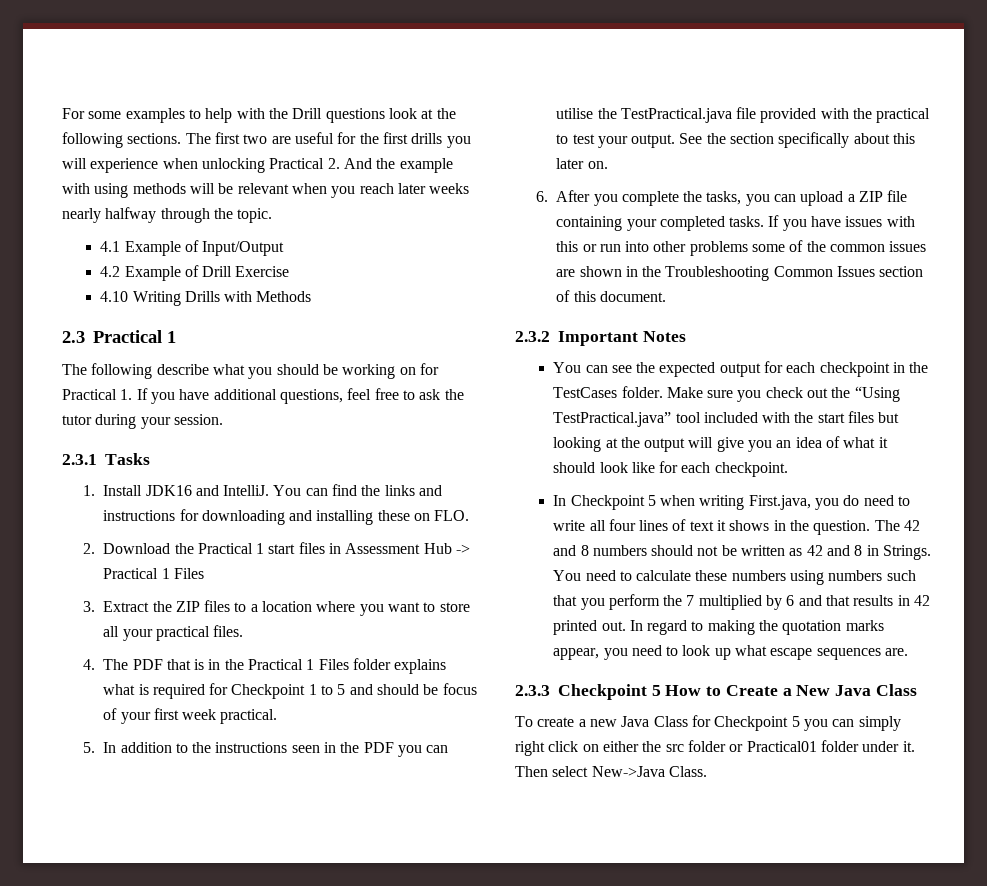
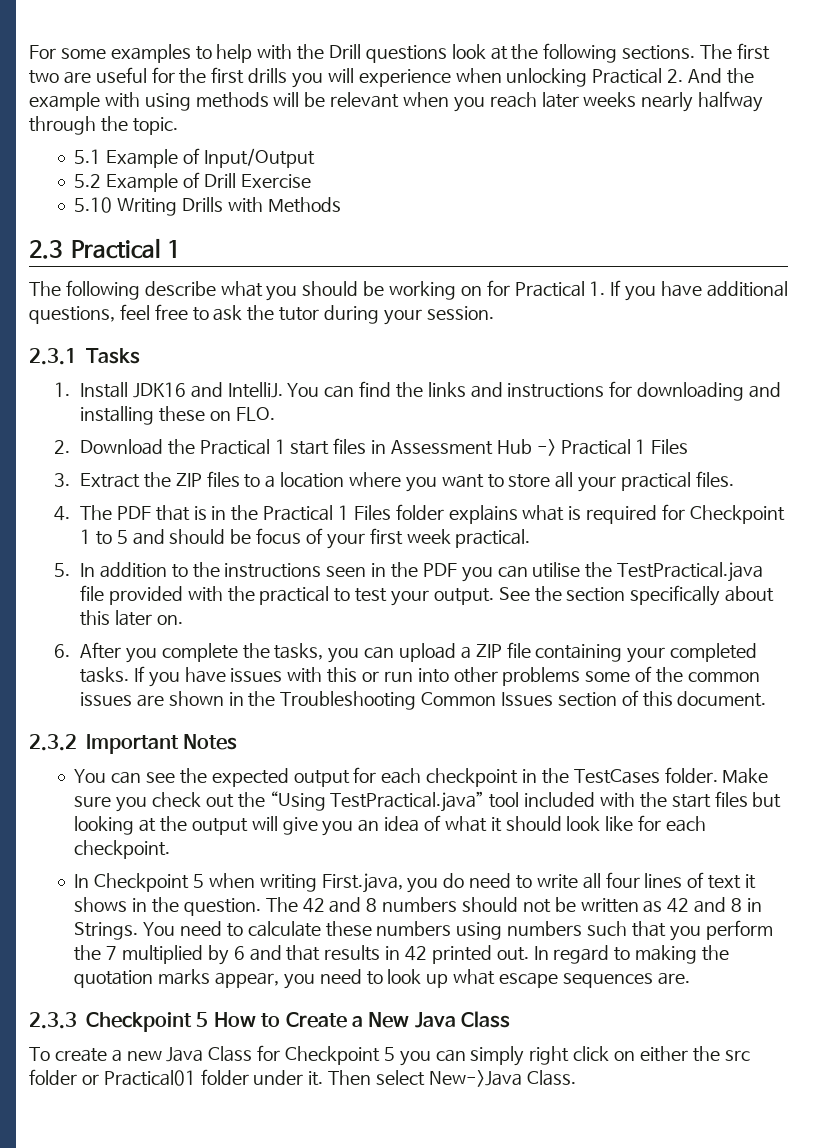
- 4.1 Example of Input/Output
+ 5.1 Example of Input/Output
- 4.2 Example of Drill Exercise
+ 5.2 Example of Drill Exercise
- 4.10 Writing Drills with Methods
+ 5.10 Writing Drills with Methods

